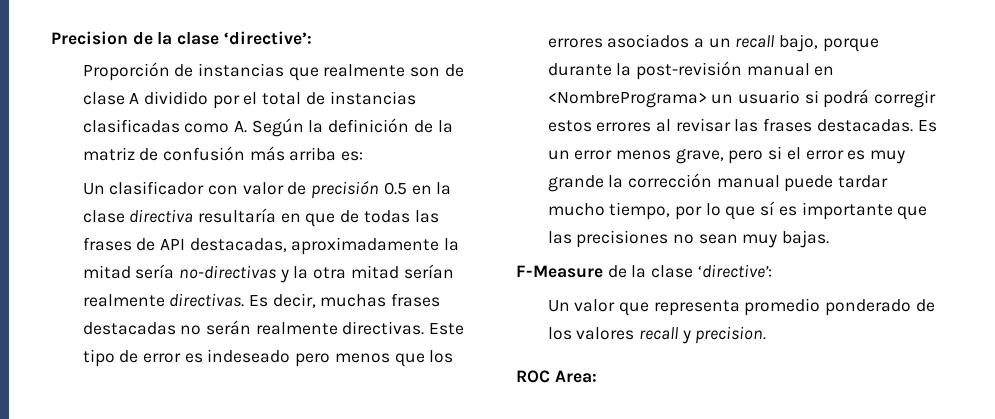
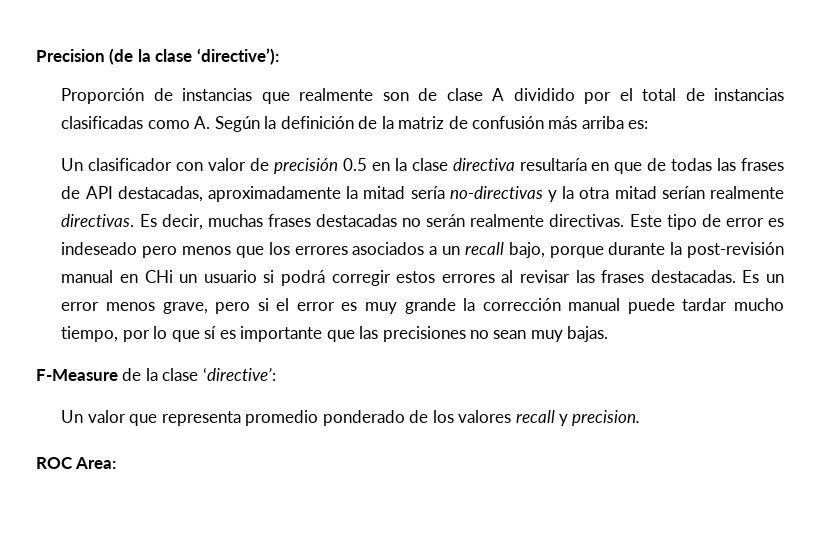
- Precision de la clase ‘directive’:
+ Precision (de la clase ‘directive’):
- Este tipo de error es indeseado pero menos que los errores asociados a un recall bajo, porque durante la post-revisión manual en <NombrePrograma> un usuario si podrá corregir estos errores al revisar las frases destacadas.
+ Este tipo de error es indeseado pero menos que los errores asociados a un recall bajo, porque durante la post-revisión manual en CHi un usuario si podrá corregir estos errores al revisar las frases destacadas.

